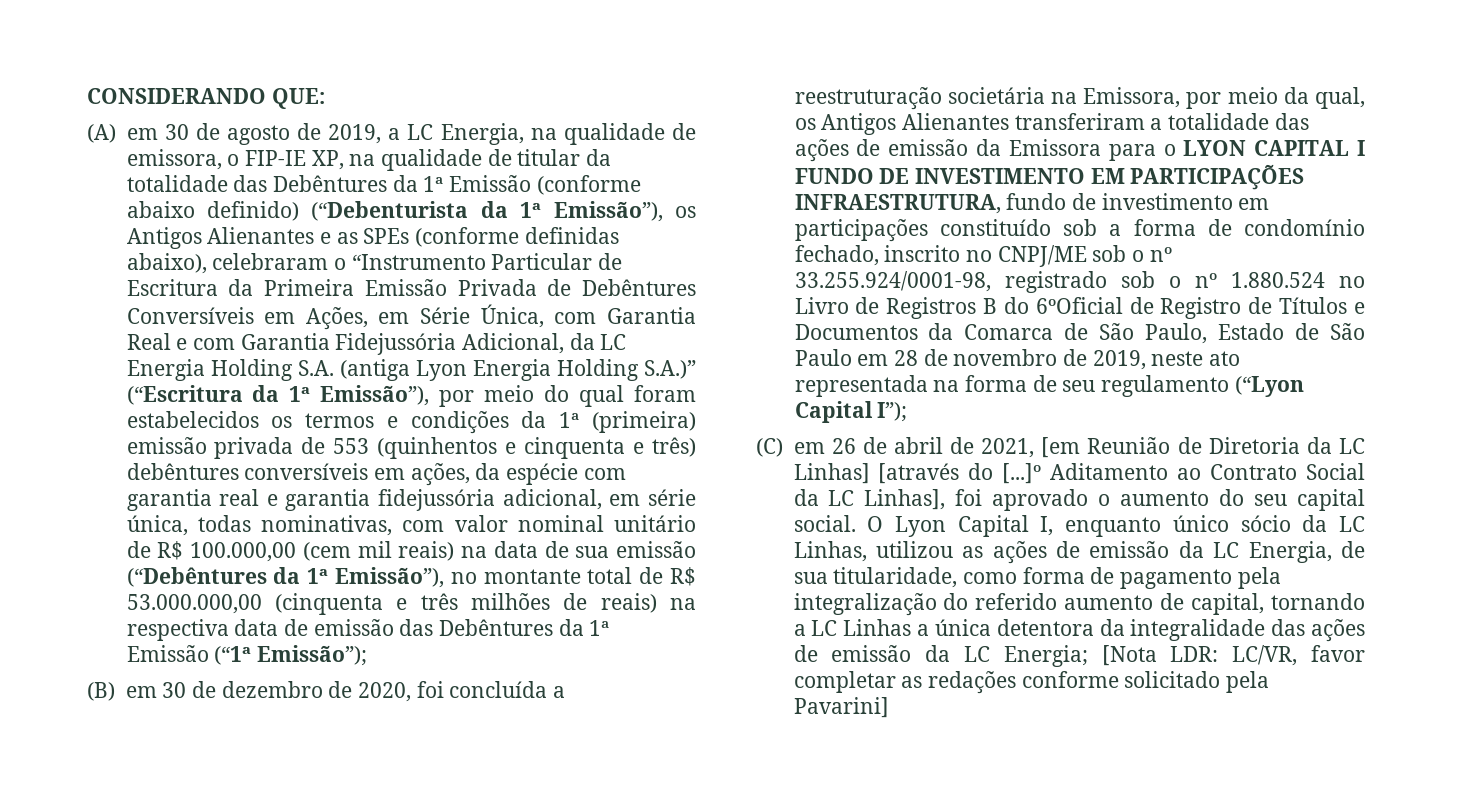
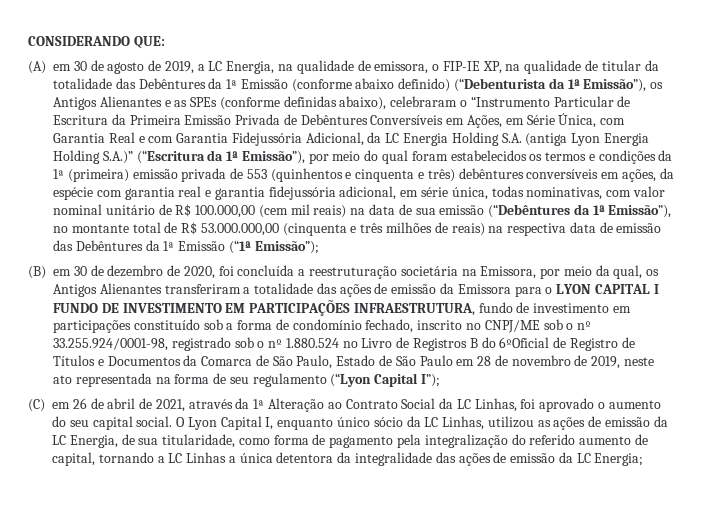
- (C) em 26 de abril de 2021, [em Reunião de Diretoria da LC Linhas] [através do [...]º Aditamento ao Contrato Social da LC Linhas], foi aprovado o aumento do seu capital social.
+ (C) em 26 de abril de 2021, através da 1ª Alteração ao Contrato Social da LC Linhas, foi aprovado o aumento do seu capital social.
- O Lyon Capital I, enquanto único sócio da LC Linhas, utilizou as ações de emissão da LC Energia, de sua titularidade, como forma de pagamento pela integralização do referido aumento de capital, tornando a LC Linhas a única detentora da integralidade das ações de emissão da LC Energia; [Nota LDR: LC/VR, favor completar as redações conforme solicitado pela Pavarini]
+ O Lyon Capital I, enquanto único sócio da LC Linhas, utilizou as ações de emissão da LC Energia, de sua titularidade, como forma de pagamento pela integralização do referido aumento de capital, tornando a LC Linhas a única detentora da integralidade das ações de emissão da LC Energia;

